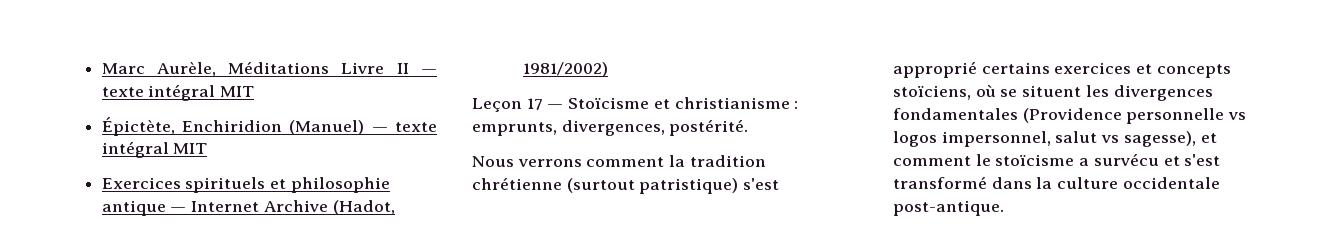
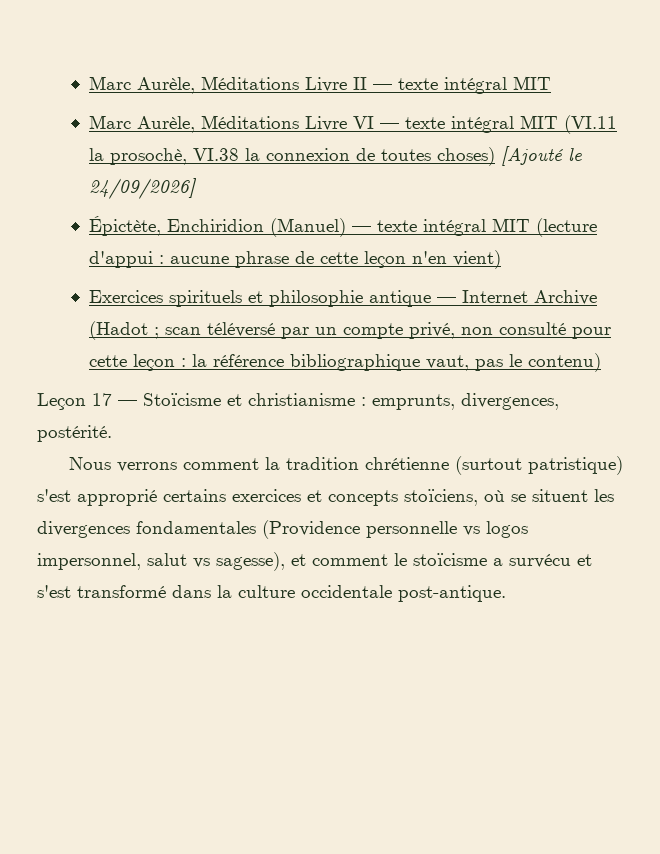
+ Marc Aurèle, Méditations Livre VI — texte intégral MIT (VI.11 la prosochè, VI.38 la connexion de toutes choses) [Ajouté le 24/09/2026]
- Épictète, Enchiridion (Manuel) — texte intégral MIT
+ Épictète, Enchiridion (Manuel) — texte intégral MIT (lecture d'appui : aucune phrase de cette leçon n'en vient)
- Exercices spirituels et philosophie antique — Internet Archive (Hadot, 1981/2002)
+ Exercices spirituels et philosophie antique — Internet Archive (Hadot ; scan téléversé par un compte privé, non consulté pour cette leçon : la référence bibliographique vaut, pas le contenu)

